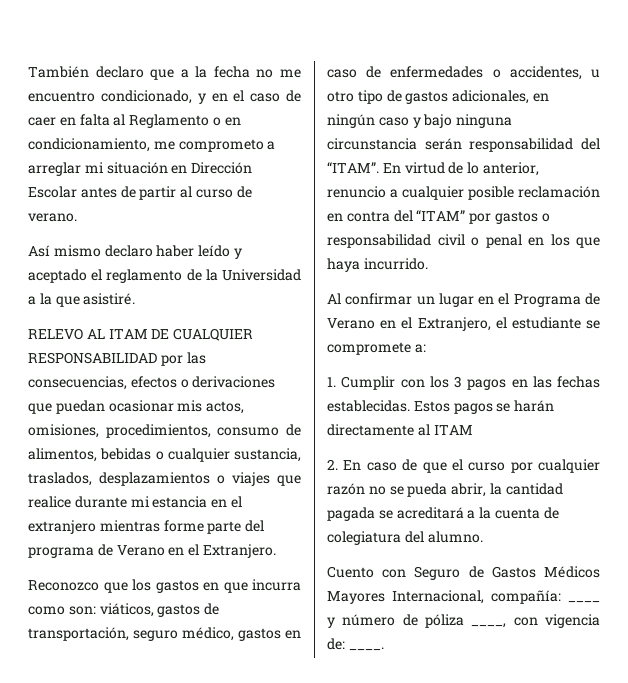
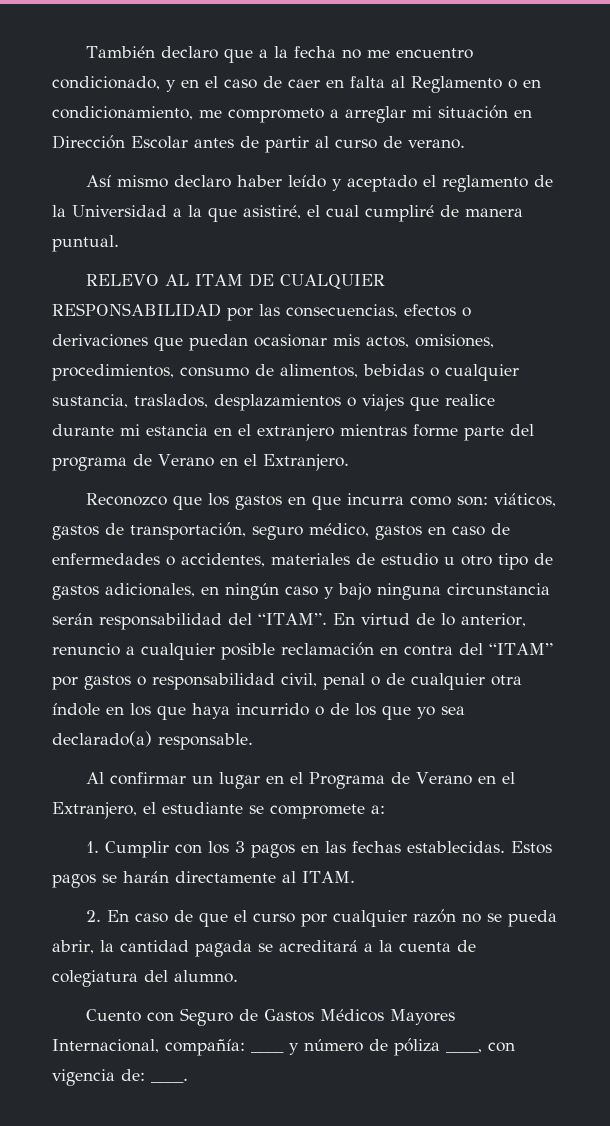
- Así mismo declaro haber leído y aceptado el reglamento de la Universidad a la que asistiré.
+ Así mismo declaro haber leído y aceptado el reglamento de la Universidad a la que asistiré, el cual cumpliré de manera puntual.
- Reconozco que los gastos en que incurra como son: viáticos, gastos de transportación, seguro médico, gastos en caso de enfermedades o accidentes, u otro tipo de gastos adicionales, en ningún caso y bajo ninguna circunstancia serán responsabilidad del “ITAM”.
+ Reconozco que los gastos en que incurra como son: viáticos, gastos de transportación, seguro médico, gastos en caso de enfermedades o accidentes, materiales de estudio u otro tipo de gastos adicionales, en ningún caso y bajo ninguna circunstancia serán responsabilidad del “ITAM”.
- En virtud de lo anterior, renuncio a cualquier posible reclamación en contra del “ITAM” por gastos o responsabilidad civil o penal en los que haya incurrido.
+ En virtud de lo anterior, renuncio a cualquier posible reclamación en contra del “ITAM” por gastos o responsabilidad civil, penal o de cualquier otra índole en los que haya incurrido o de los que yo sea declarado(a) responsable.
- Estos pagos se harán directamente al ITAM
+ Estos pagos se harán directamente al ITAM.

